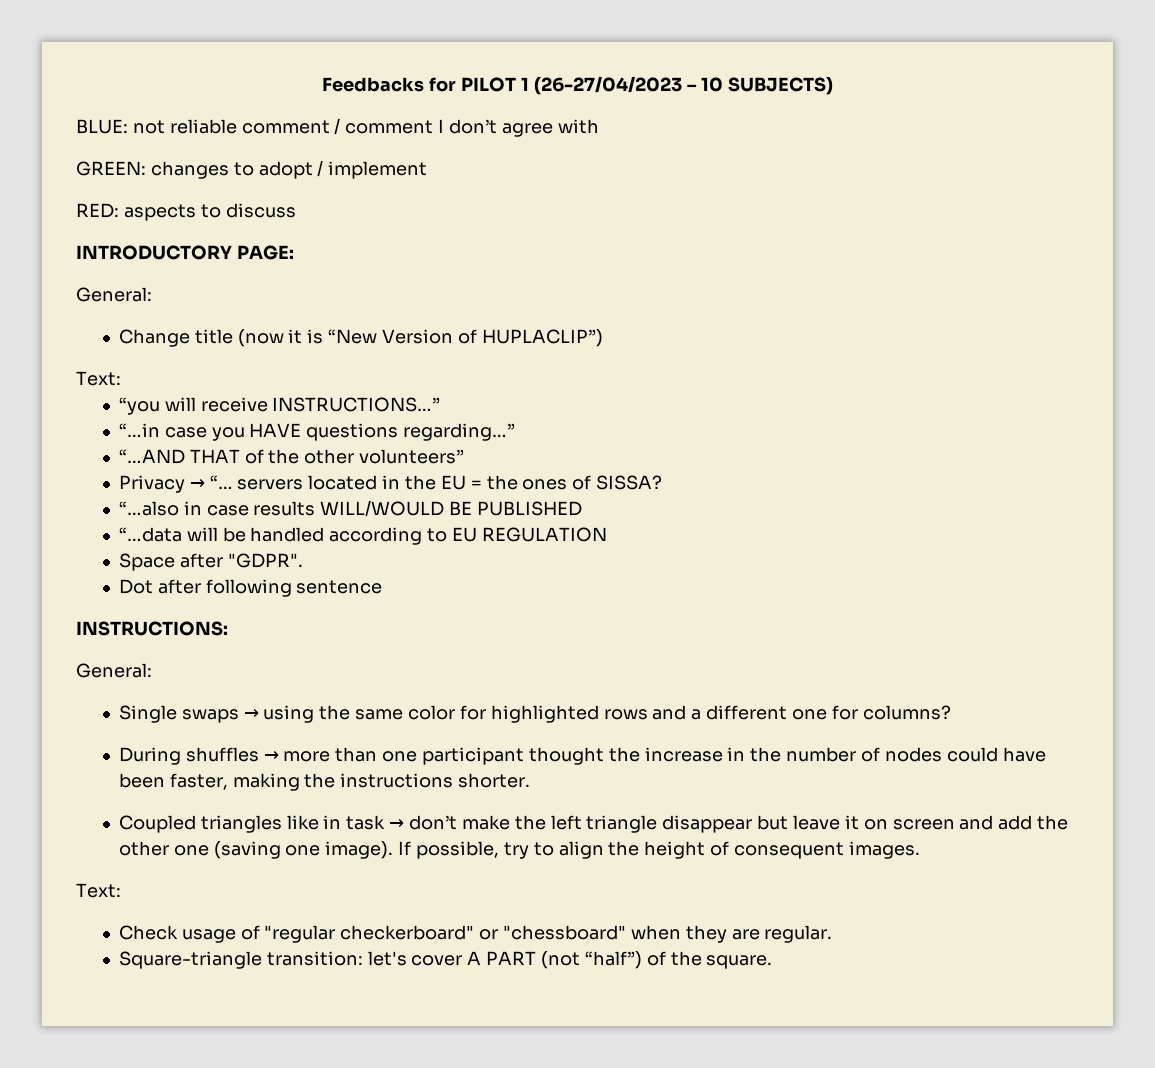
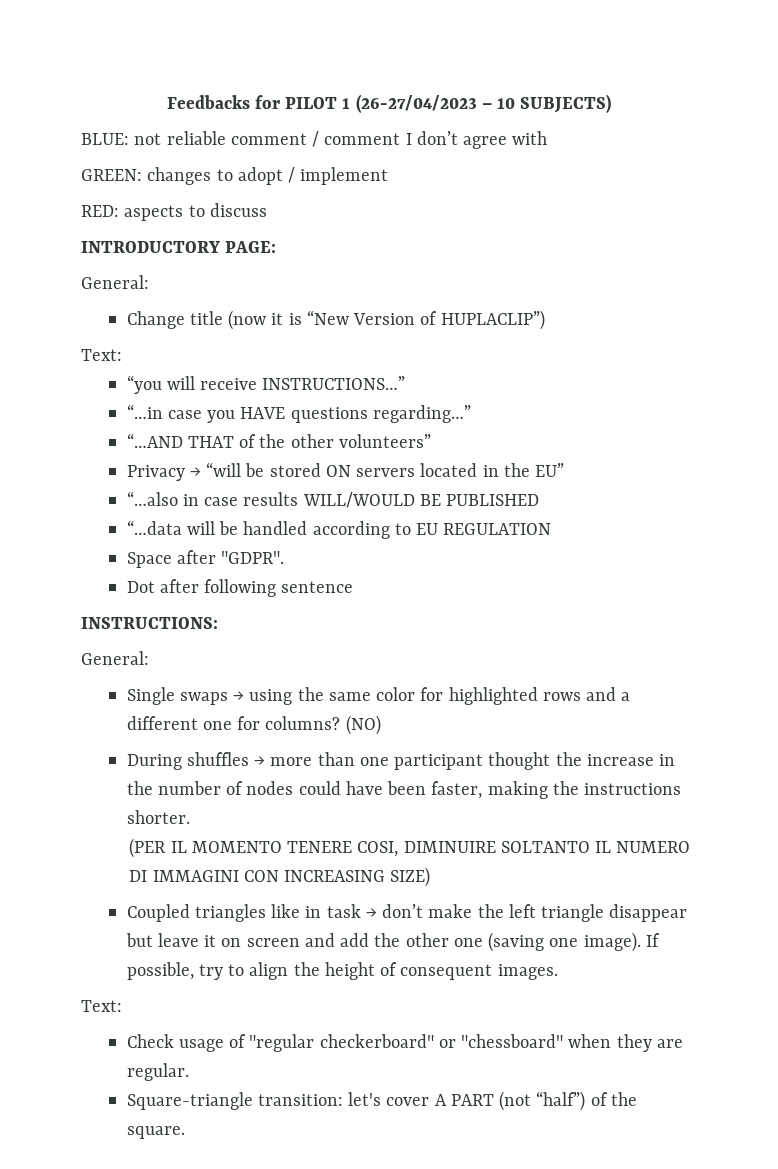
- Privacy → “… servers located in the EU = the ones of SISSA?
+ Privacy → “will be stored ON servers located in the EU”
+ (NO)
+ (PER IL MOMENTO TENERE COSI, DIMINUIRE SOLTANTO IL NUMERO DI IMMAGINI CON INCREASING SIZE)

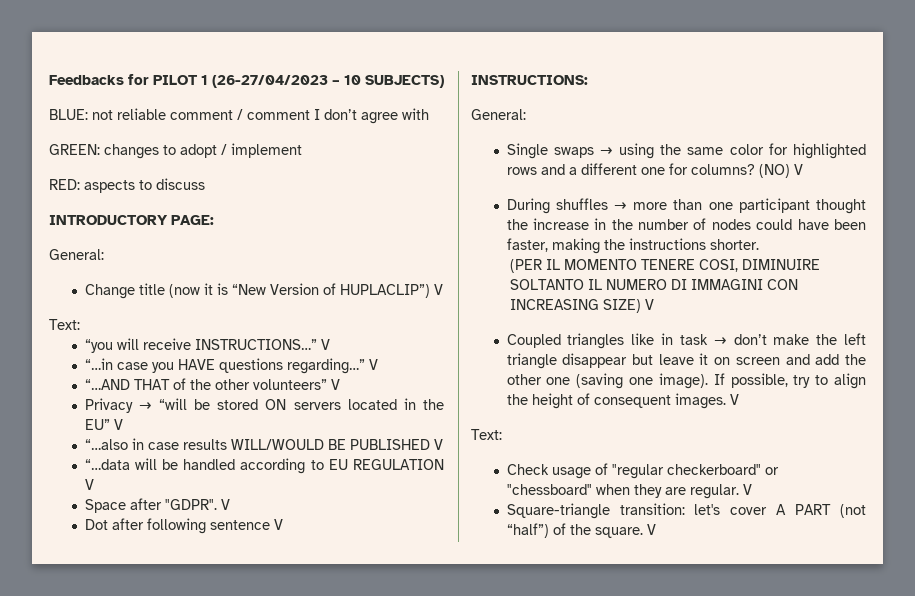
- Change title (now it is “New Version of HUPLACLIP”)
+ Change title (now it is “New Version of HUPLACLIP”) V
- “you will receive INSTRUCTIONS…”
+ “you will receive INSTRUCTIONS…” V
- “…in case you HAVE questions regarding…”
+ “…in case you HAVE questions regarding…” V
- “…AND THAT of the other volunteers”
+ “…AND THAT of the other volunteers” V
- Privacy → “will be stored ON servers located in the EU”
+ Privacy → “will be stored ON servers located in the EU” V
- “…also in case results WILL/WOULD BE PUBLISHED
+ “…also in case results WILL/WOULD BE PUBLISHED V
- “…data will be handled according to EU REGULATION
+ “…data will be handled according to EU REGULATION V
- Space after "GDPR".
+ Space after "GDPR". V
- Dot after following sentence
+ Dot after following sentence V
- (NO)
+ (NO) V
- (PER IL MOMENTO TENERE COSI, DIMINUIRE SOLTANTO IL NUMERO DI IMMAGINI CON INCREASING SIZE)
+ (PER IL MOMENTO TENERE COSI, DIMINUIRE SOLTANTO IL NUMERO DI IMMAGINI CON INCREASING SIZE) V
- If possible, try to align the height of consequent images.
+ If possible, try to align the height of consequent images. V
- Check usage of "regular checkerboard" or "chessboard" when they are regular.
+ Check usage of "regular checkerboard" or "chessboard" when they are regular. V
- Square-triangle transition: let's cover A PART (not “half”) of the square.
+ Square-triangle transition: let's cover A PART (not “half”) of the square. V

